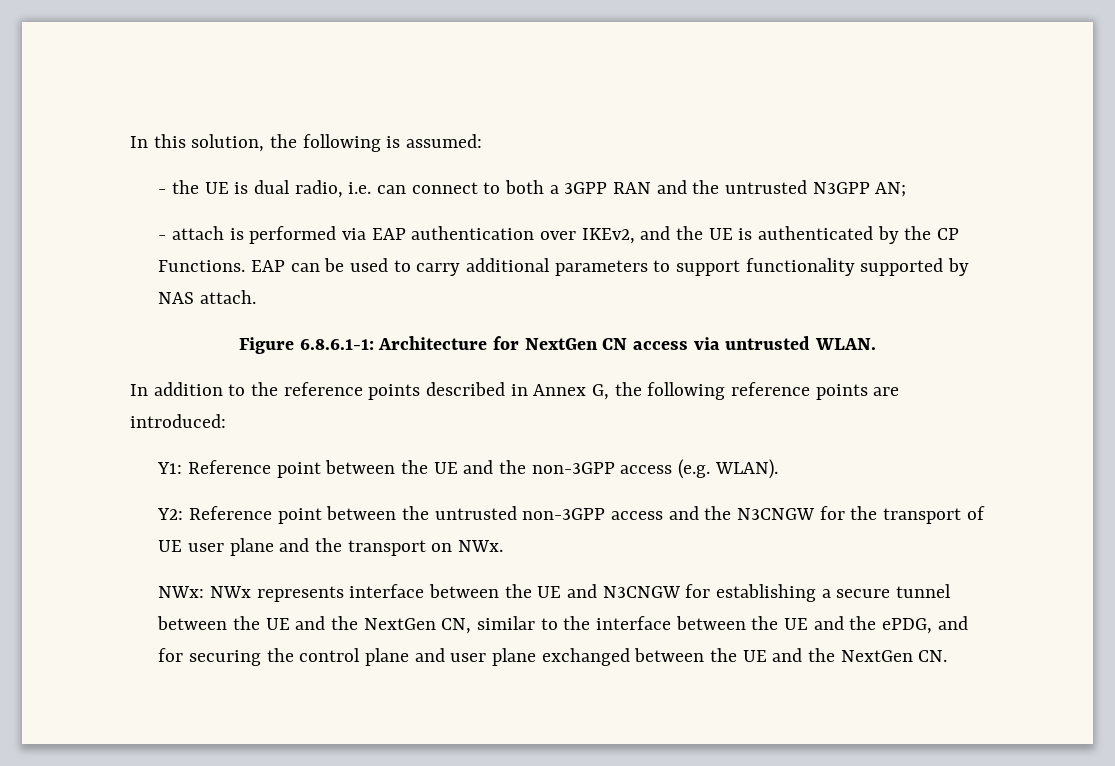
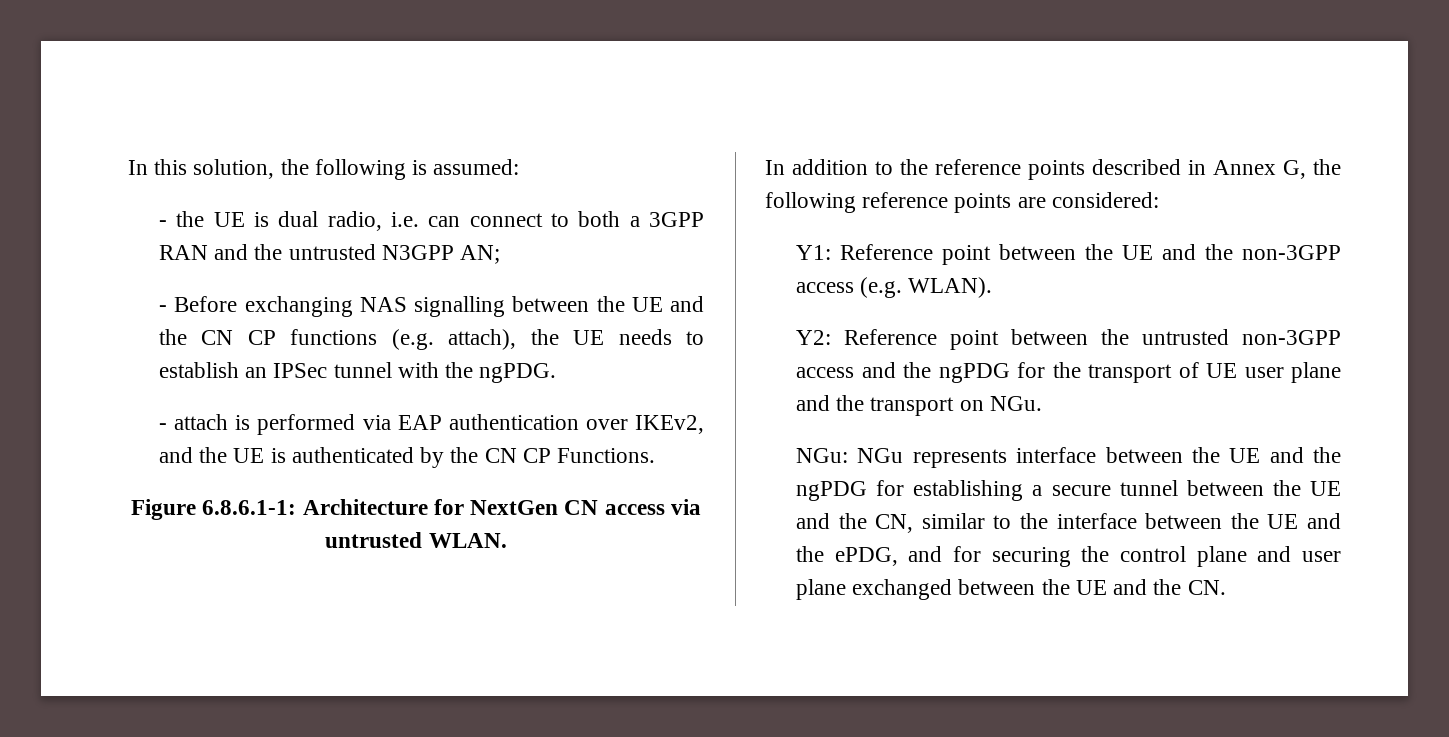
+ - Before exchanging NAS signalling between the UE and the CN CP functions (e.g. attach), the UE needs to establish an IPSec tunnel with the ngPDG.
- - attach is performed via EAP authentication over IKEv2, and the UE is authenticated by the CP Functions. EAP can be used to carry additional parameters to support functionality supported by NAS attach.
+ - attach is performed via EAP authentication over IKEv2, and the UE is authenticated by the CN CP Functions.
- In addition to the reference points described in Annex G, the following reference points are introduced:
+ In addition to the reference points described in Annex G, the following reference points are considered:
- Reference point between the untrusted non-3GPP access and the N3CNGW for the transport of UE user plane and the transport on NWx.
- NWx: NWx represents interface between the UE and N3CNGW for establishing a secure tunnel between the UE and the NextGen CN, similar to the interface between the UE and the ePDG, and for securing the control plane and user plane exchanged between the UE and the NextGen CN.
+ Reference point between the untrusted non-3GPP access and the ngPDG for the transport of UE user plane and the transport on NGu.
+ NGu: NGu represents interface between the UE and the ngPDG for establishing a secure tunnel between the UE and the CN, similar to the interface between the UE and the ePDG, and for securing the control plane and user plane exchanged between the UE and the CN.

